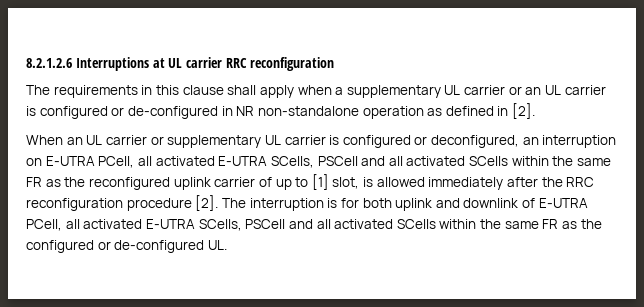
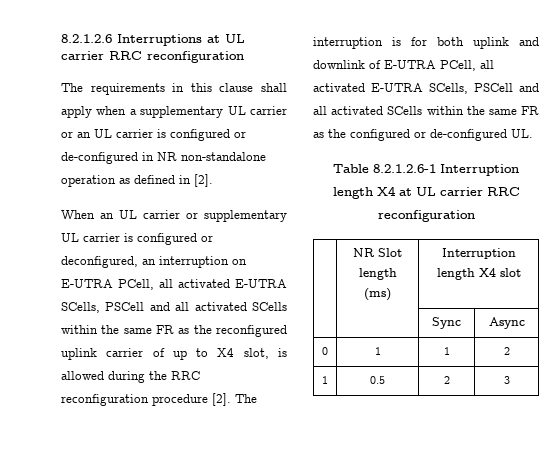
- When an UL carrier or supplementary UL carrier is configured or deconfigured, an interruption on E-UTRA PCell, all activated E-UTRA SCells, PSCell and all activated SCells within the same FR as the reconfigured uplink carrier of up to [1] slot, is allowed immediately after the RRC reconfiguration procedure [2].
+ When an UL carrier or supplementary UL carrier is configured or deconfigured, an interruption on E-UTRA PCell, all activated E-UTRA SCells, PSCell and all activated SCells within the same FR as the reconfigured uplink carrier of up to X4 slot, is allowed during the RRC reconfiguration procedure [2].
+ Table 8.2.1.2.6-1 Interruption length X4 at UL carrier RRC reconfiguration
+ | NR Slot length (ms) | Interruption length X4 slot
+ | | Sync | Async
+ 0 | 1 | 1 | 2
+ 1 | 0.5 | 2 | 3

